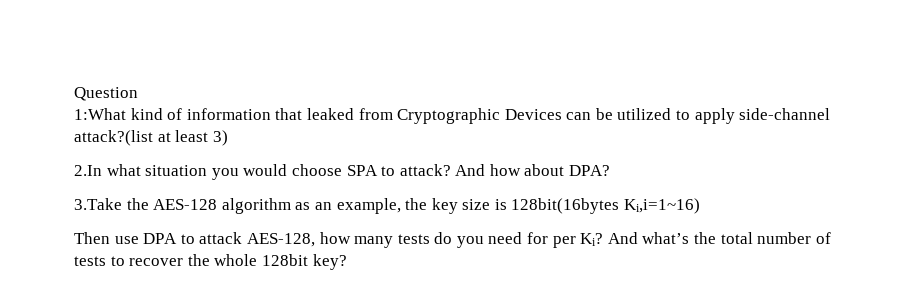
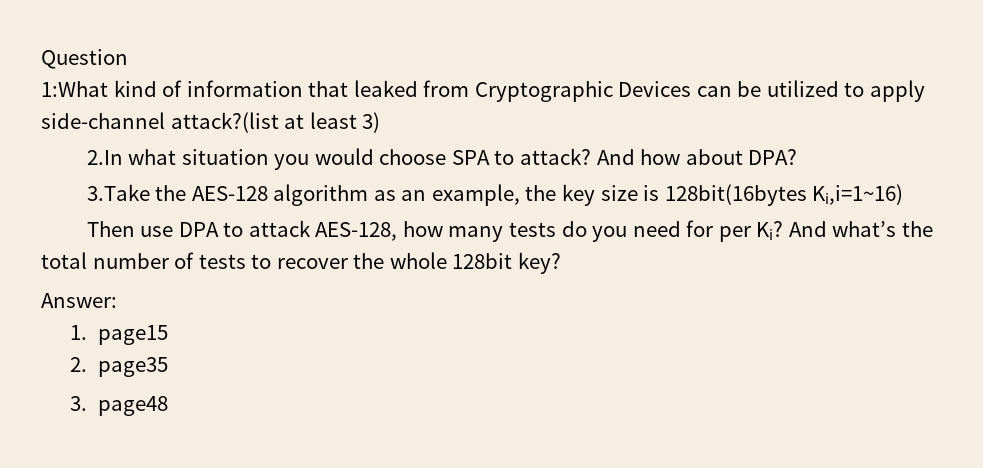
+ Answer:
+ 1. page15
+ 2. page35
+ 3. page48

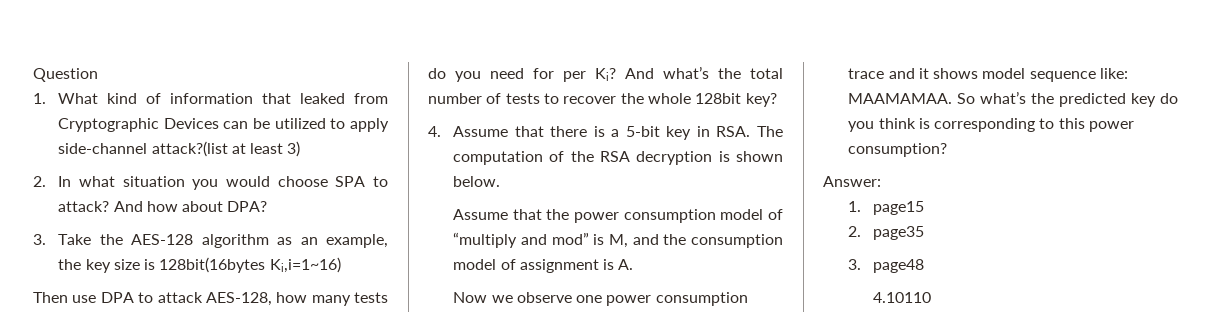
- 1:What kind of information that leaked from Cryptographic Devices can be utilized to apply side-channel attack?(list at least 3)
+ 1. What kind of information that leaked from Cryptographic Devices can be utilized to apply side-channel attack?(list at least 3)
- 2.In what situation you would choose SPA to attack?
+ 2. In what situation you would choose SPA to attack?
- 3.Take the AES-128 algorithm as an example, the key size is 128bit(16bytes Ki,i=1~16)
+ 3. Take the AES-128 algorithm as an example, the key size is 128bit(16bytes Ki,i=1~16)
+ 4. Assume that there is a 5-bit key in RSA. The computation of the RSA decryption is shown below.
+ Assume that the power consumption model of “multiply and mod” is M, and the consumption model of assignment is A.
+ Now we observe one power consumption trace and it shows model sequence like: MAAMAMAA. So what’s the predicted key do you think is corresponding to this power consumption?
+ 4.10110

